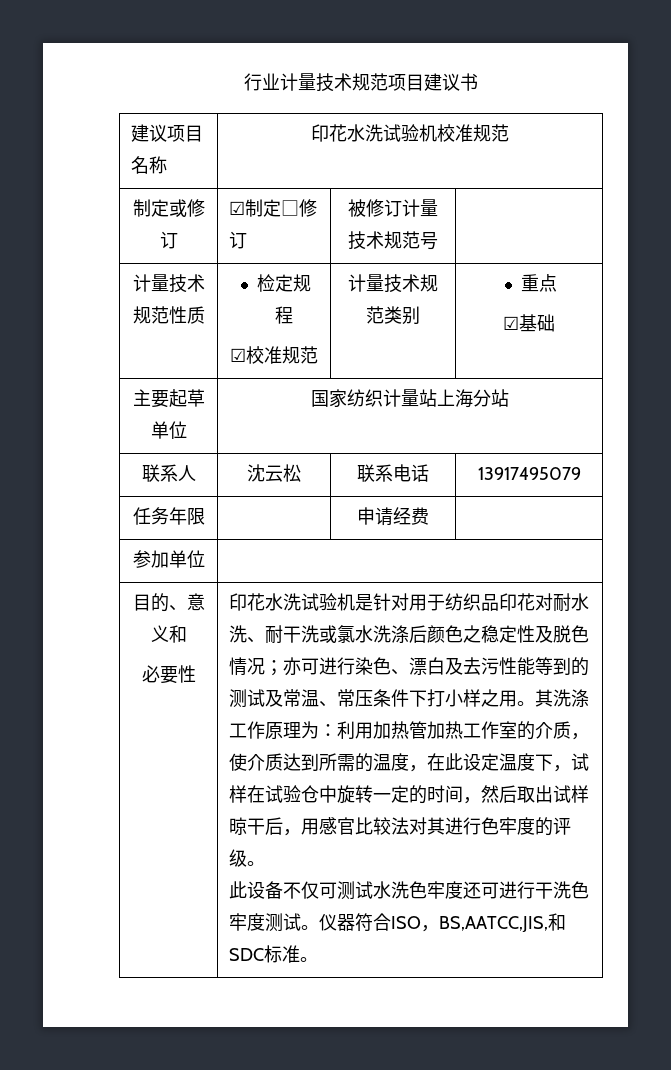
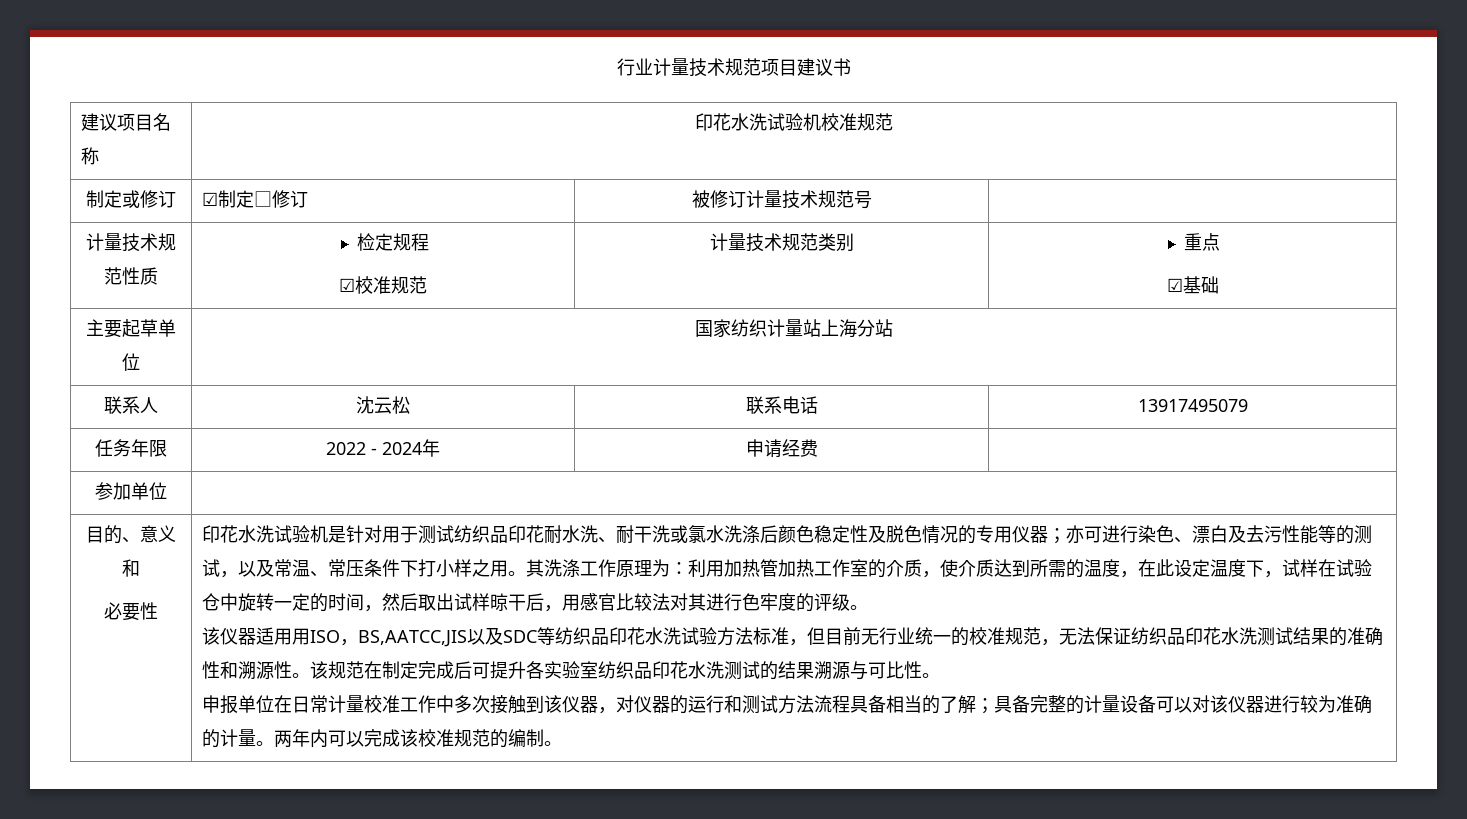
- 任务年限 | | 申请经费 |
+ 任务年限 | 2022 - 2024年 | 申请经费 |
- 印花水洗试验机是针对用于纺织品印花对耐水洗、耐干洗或氯水洗涤后颜色之稳定性及脱色情况；亦可进行染色、漂白及去污性能等到的测试及常温、常压条件下打小样之用。
+ 印花水洗试验机是针对用于测试纺织品印花耐水洗、耐干洗或氯水洗涤后颜色稳定性及脱色情况的专用仪器；亦可进行染色、漂白及去污性能等的测试，以及常温、常压条件下打小样之用。
- 此设备不仅可测试水洗色牢度还可进行干洗色牢度测试。仪器符合ISO，BS,AATCC,JIS,和SDC标准。
+ 该仪器适用用ISO，BS,AATCC,JIS以及SDC等纺织品印花水洗试验方法标准，但目前无行业统一的校准规范，无法保证纺织品印花水洗测试结果的准确性和溯源性。该规范在制定完成后可提升各实验室纺织品印花水洗测试的结果溯源与可比性。
+ 申报单位在日常计量校准工作中多次接触到该仪器，对仪器的运行和测试方法流程具备相当的了解；具备完整的计量设备可以对该仪器进行较为准确的计量。两年内可以完成该校准规范的编制。

